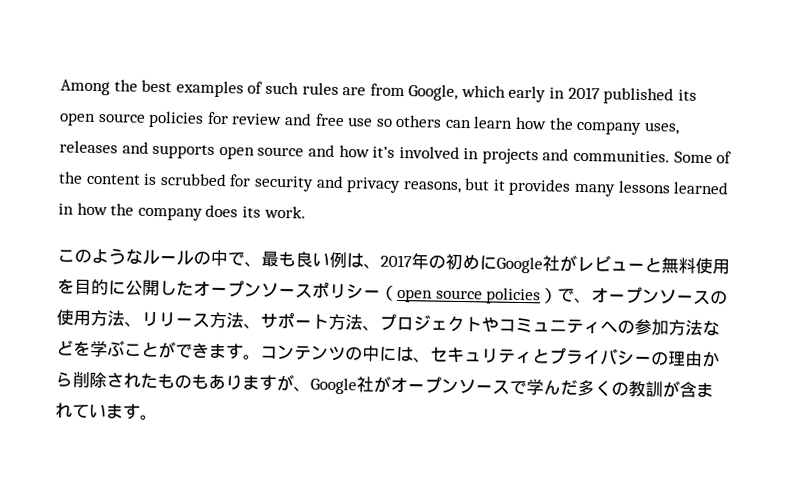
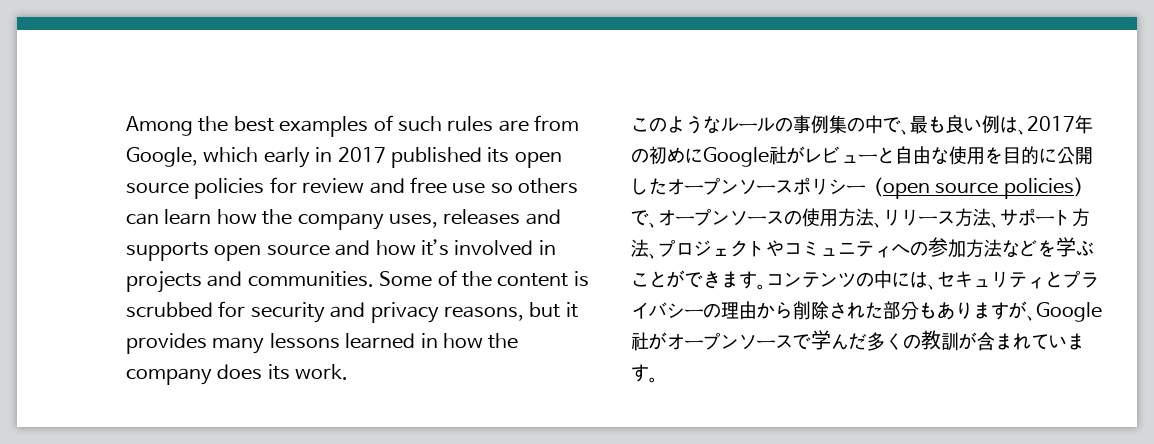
- このようなルールの中で、最も良い例は、2017年の初めにGoogle社がレビューと無料使用を目的に公開したオープンソースポリシー（open source policies）で、オープンソースの使用方法、リリース方法、サポート方法、プロジェクトやコミュニティへの参加方法などを学ぶことができます。
+ このようなルールの事例集の中で、最も良い例は、2017年の初めにGoogle社がレビューと自由な使用を目的に公開したオープンソースポリシー（open source policies）で、オープンソースの使用方法、リリース方法、サポート方法、プロジェクトやコミュニティへの参加方法などを学ぶことができます。
- コンテンツの中には、セキュリティとプライバシーの理由から削除されたものもありますが、Google社がオープンソースで学んだ多くの教訓が含まれています。
+ コンテンツの中には、セキュリティとプライバシーの理由から削除された部分もありますが、Google社がオープンソースで学んだ多くの教訓が含まれています。

